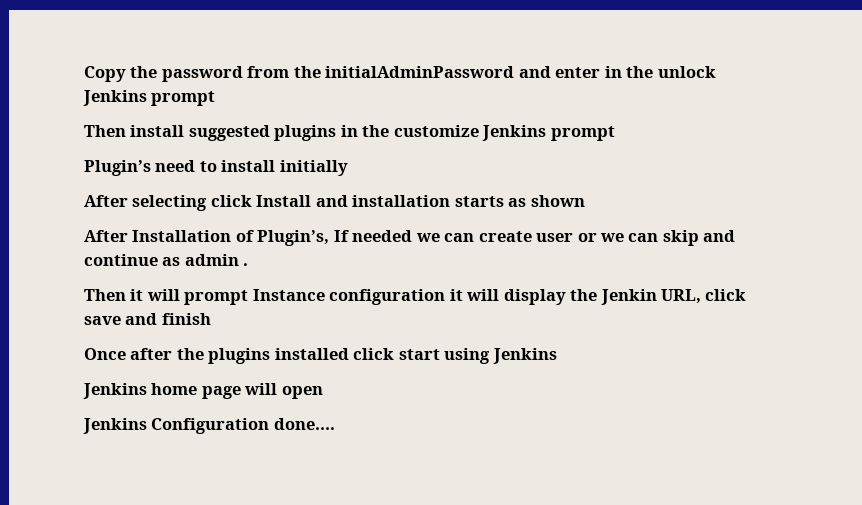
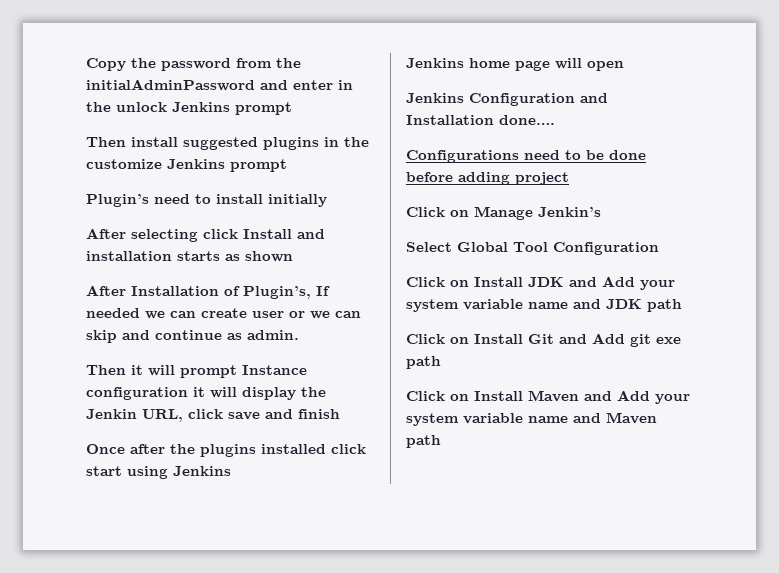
- After Installation of Plugin’s, If needed we can create user or we can skip and continue as admin .
+ After Installation of Plugin’s, If needed we can create user or we can skip and continue as admin.
- Jenkins Configuration done….
+ Jenkins Configuration and Installation done….
+ Configurations need to be done before adding project
+ Click on Manage Jenkin’s
+ Select Global Tool Configuration
+ Click on Install JDK and Add your system variable name and JDK path
+ Click on Install Git and Add git exe path
+ Click on Install Maven and Add your system variable name and Maven path

